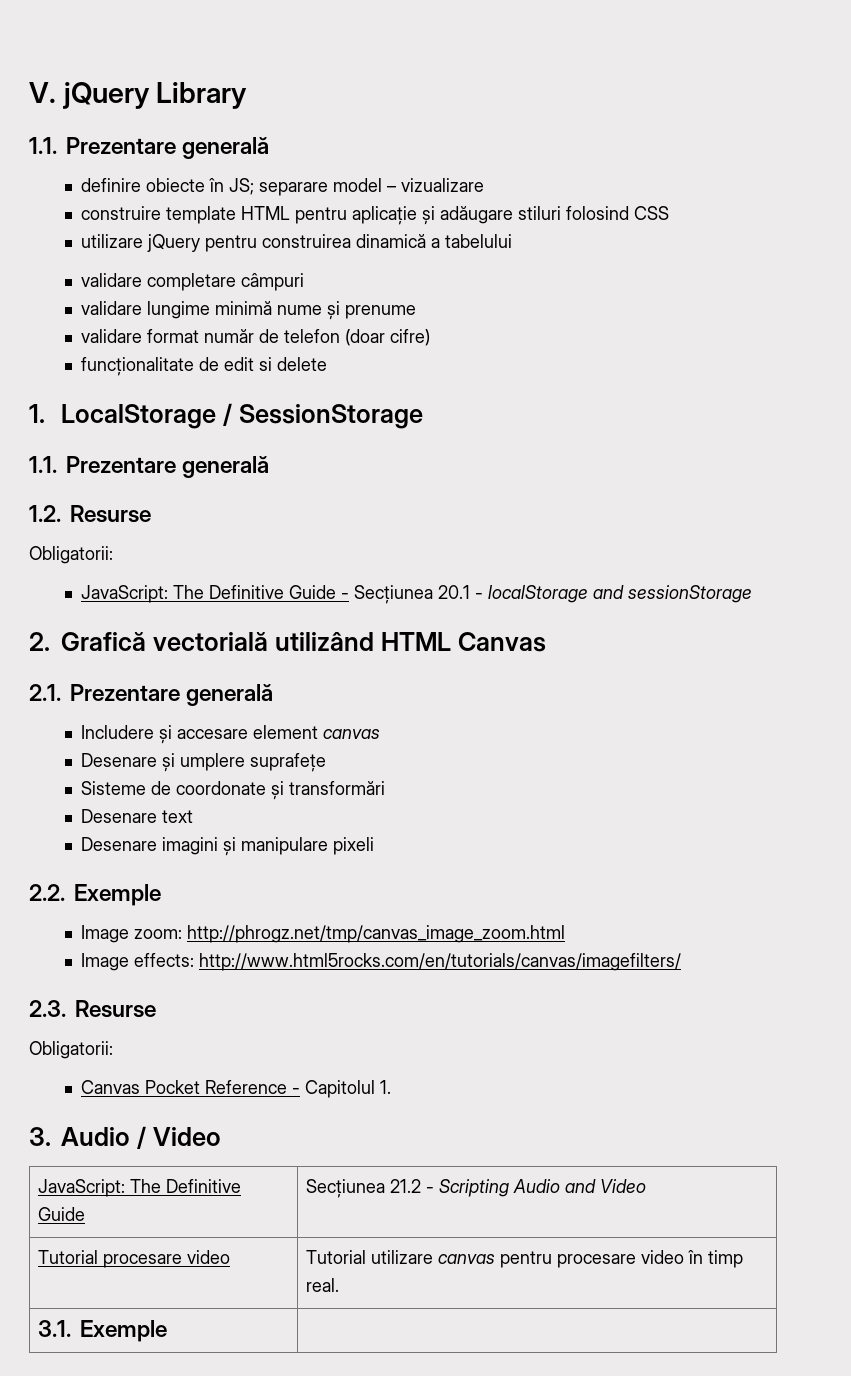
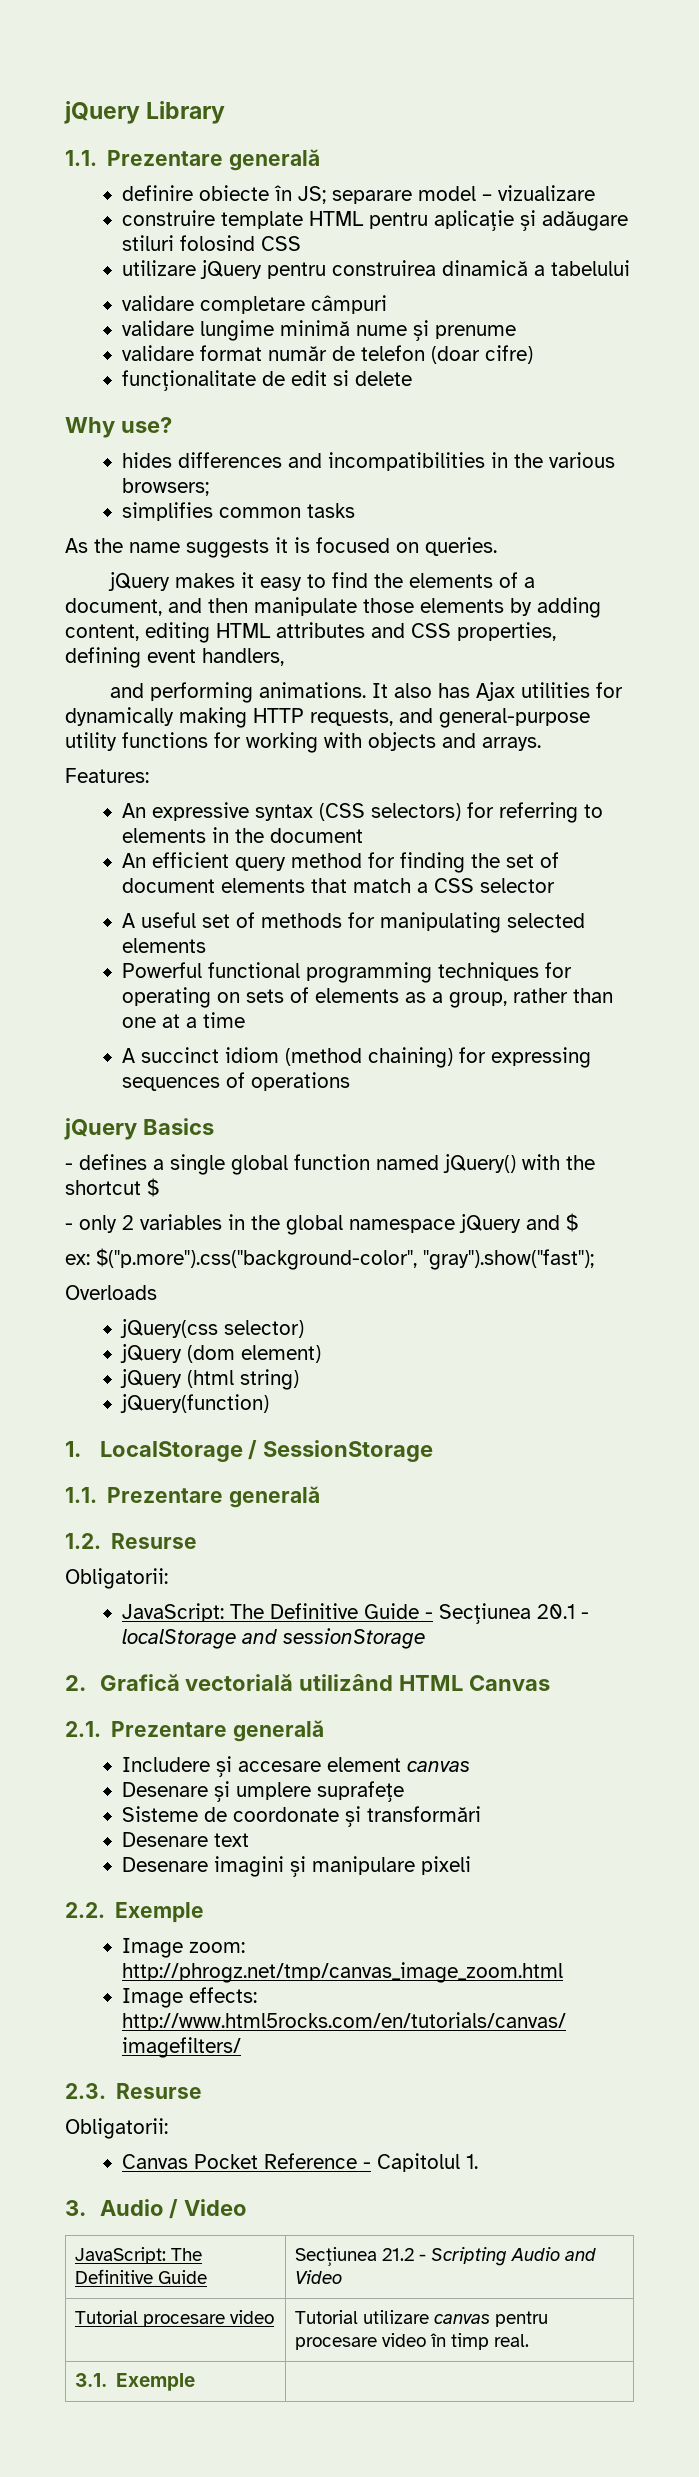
- V. jQuery Library
+ jQuery Library
+ Why use?
+ hides differences and incompatibilities in the various browsers;
+ simplifies common tasks
+ As the name suggests it is focused on queries.
+ jQuery makes it easy to find the elements of a document, and then manipulate those elements by adding content, editing HTML attributes and CSS properties, defining event handlers,
+ and performing animations. It also has Ajax utilities for dynamically making HTTP requests, and general-purpose utility functions for working with objects and arrays.
+ Features:
+ An expressive syntax (CSS selectors) for referring to elements in the document
+ An efficient query method for finding the set of document elements that match a CSS selector
+ A useful set of methods for manipulating selected elements
+ Powerful functional programming techniques for operating on sets of elements as a group, rather than one at a time
+ A succinct idiom (method chaining) for expressing sequences of operations
+ jQuery Basics
+ - defines a single global function named jQuery() with the shortcut $
+ - only 2 variables in the global namespace jQuery and $
+ ex: $("p.more").css("background-color", "gray").show("fast");
+ Overloads
+ jQuery(css selector)
+ jQuery (dom element)
+ jQuery (html string)
+ jQuery(function)

